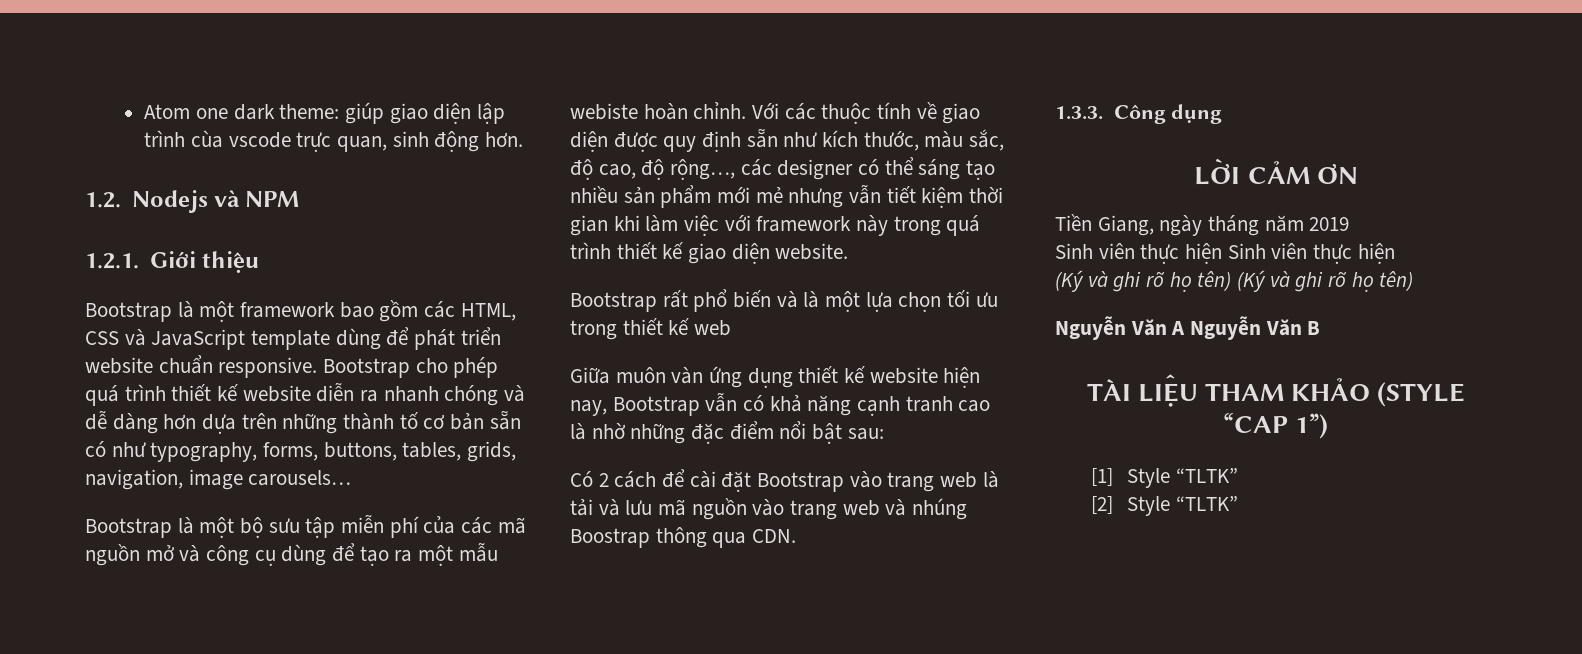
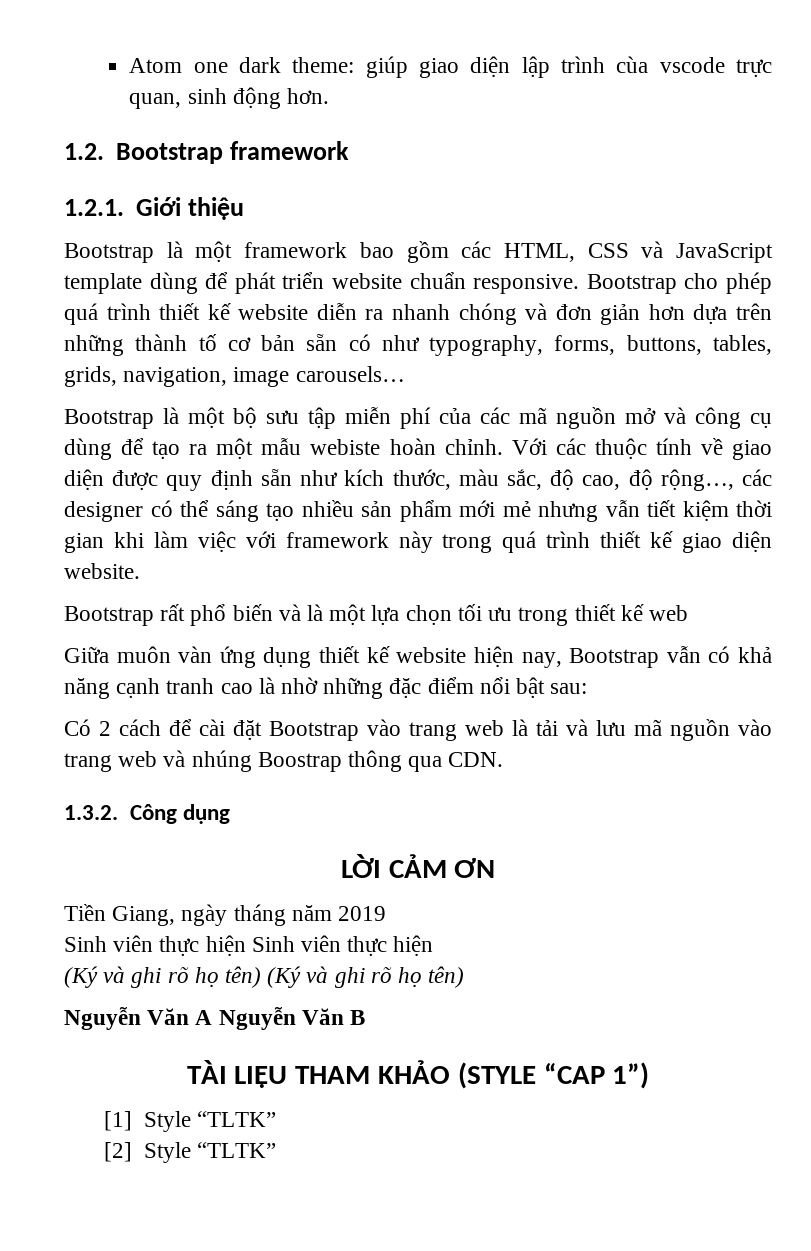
- 1.2. Nodejs và NPM
+ 1.2. Bootstrap framework
- Bootstrap cho phép quá trình thiết kế website diễn ra nhanh chóng và dễ dàng hơn dựa trên những thành tố cơ bản sẵn có như typography, forms, buttons, tables, grids, navigation, image carousels…
+ Bootstrap cho phép quá trình thiết kế website diễn ra nhanh chóng và đơn giản hơn dựa trên những thành tố cơ bản sẵn có như typography, forms, buttons, tables, grids, navigation, image carousels…
- 1.3.3. Công dụng
+ 1.3.2. Công dụng

